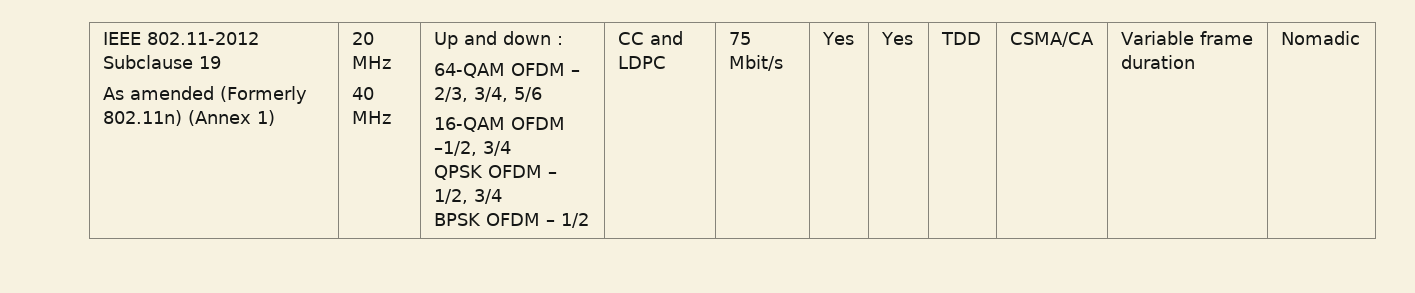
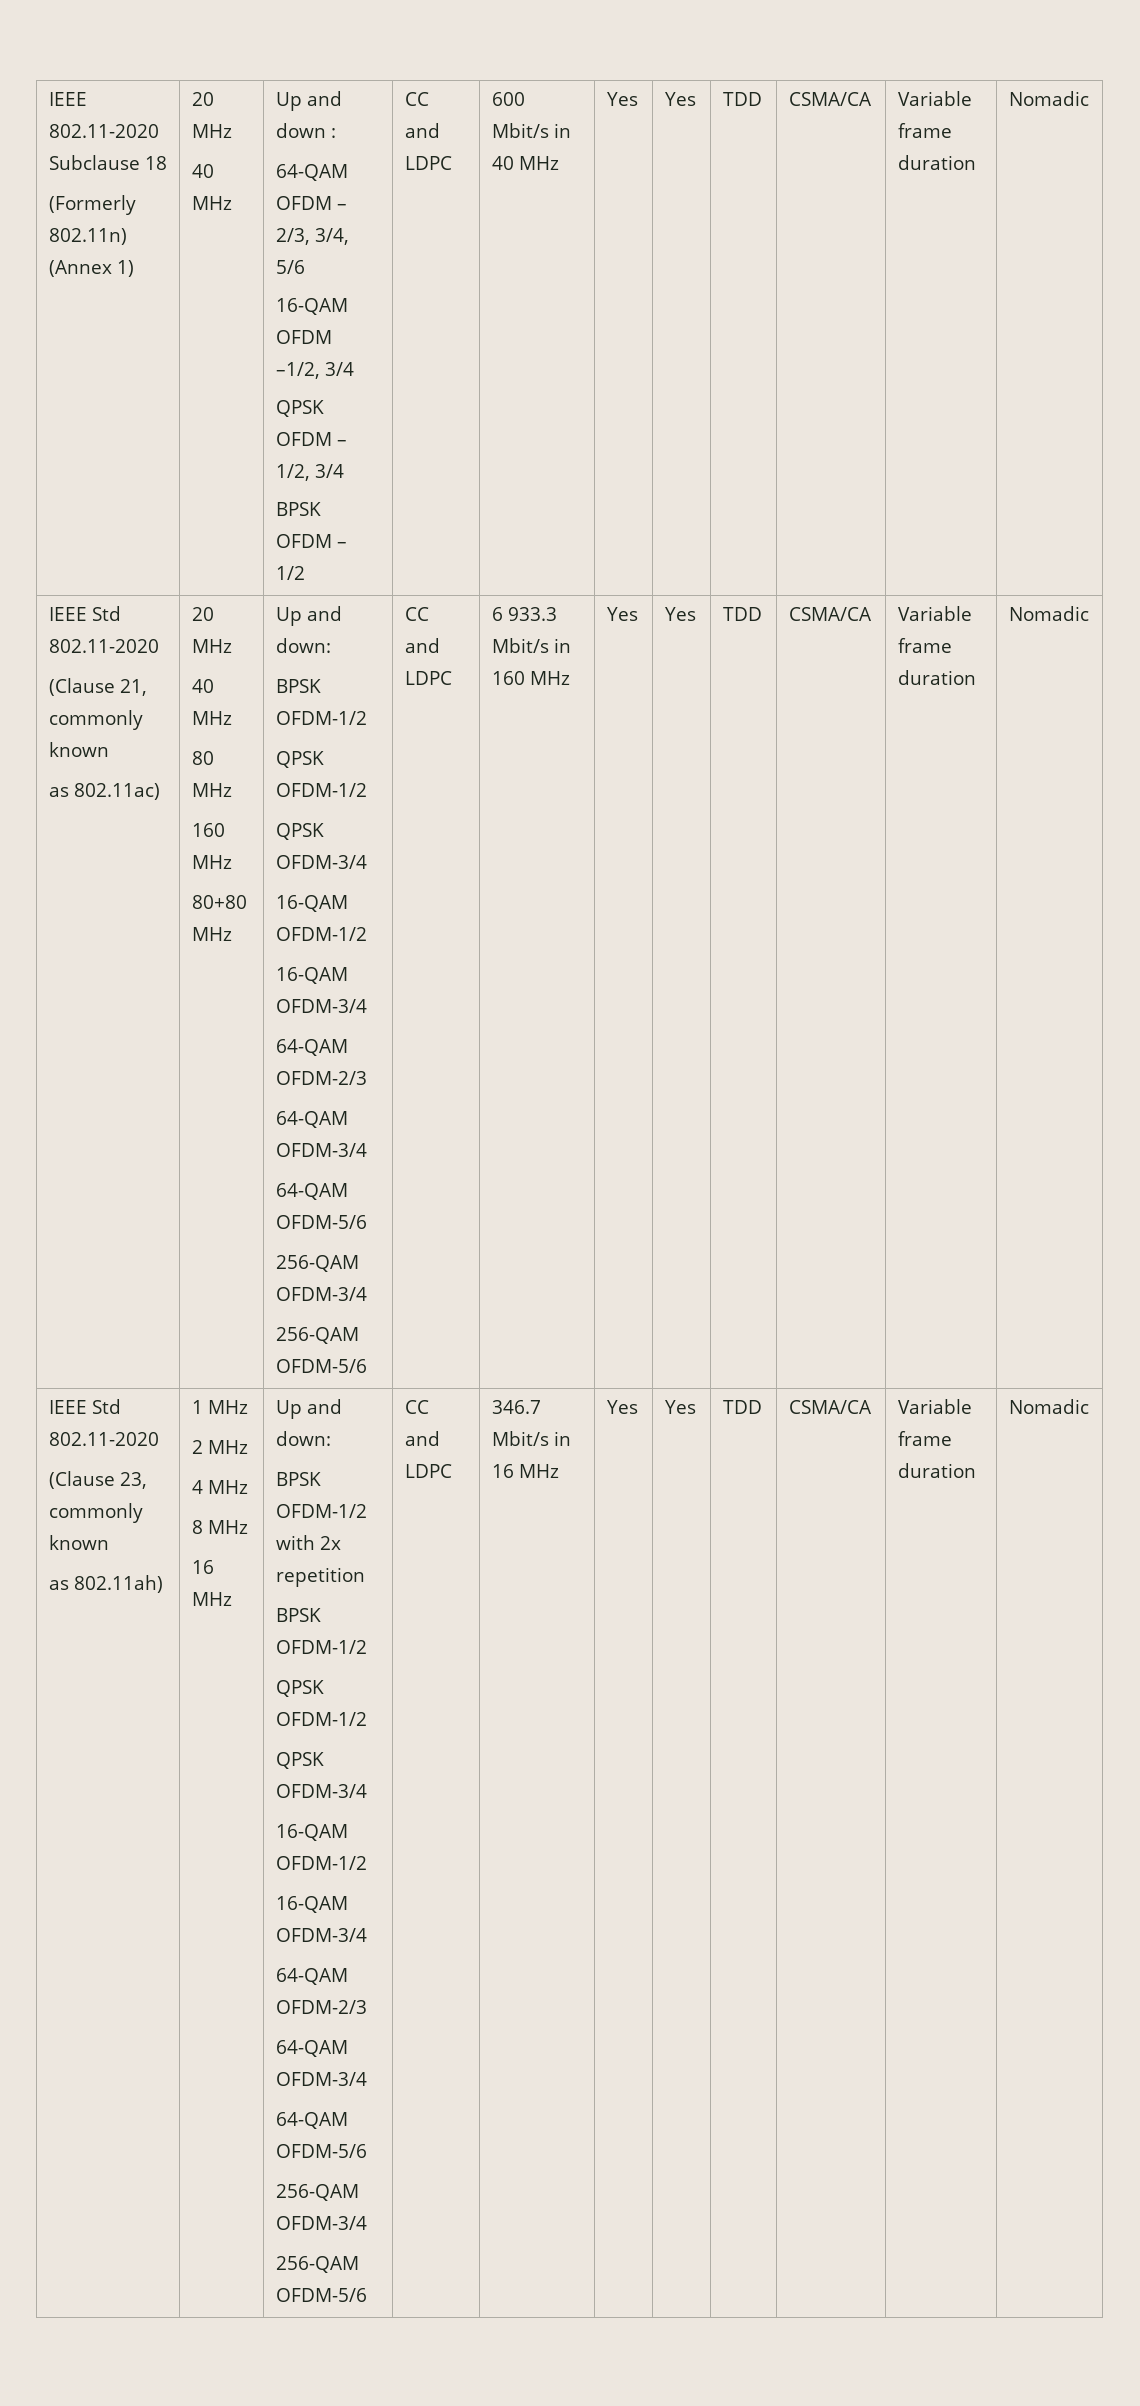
- IEEE 802.11-2012 Subclause 19
- As amended (Formerly 802.11n) (Annex 1)
+ IEEE 802.11-2020 Subclause 18
+ (Formerly 802.11n) (Annex 1)
- 75 Mbit/s | Yes | Yes | TDD | CSMA/CA | Variable frame duration | Nomadic
+ 600 Mbit/s in 40 MHz | Yes | Yes | TDD | CSMA/CA | Variable frame duration | Nomadic
+ IEEE Std 802.11-2020
+ (Clause 21, commonly known
+ as 802.11ac) | 20 MHz
+ 40 MHz
+ 80 MHz
+ 160 MHz
+ 80+80 MHz | Up and down:
+ BPSK OFDM-1/2
+ QPSK OFDM-1/2
+ QPSK OFDM-3/4
+ 16-QAM OFDM-1/2
+ 16-QAM OFDM-3/4
+ 64-QAM OFDM-2/3
+ 64-QAM OFDM-3/4
+ 64-QAM OFDM-5/6
+ 256-QAM OFDM-3/4
+ 256-QAM OFDM-5/6 | CC and LDPC | 6 933.3 Mbit/s in 160 MHz | Yes | Yes | TDD | CSMA/CA | Variable frame duration | Nomadic
+ IEEE Std 802.11-2020
+ (Clause 23, commonly known
+ as 802.11ah) | 1 MHz
+ 2 MHz
+ 4 MHz
+ 8 MHz
+ 16 MHz | Up and down:
+ BPSK OFDM-1/2 with 2x repetition
+ BPSK OFDM-1/2
+ QPSK OFDM-1/2
+ QPSK OFDM-3/4
+ 16-QAM OFDM-1/2
+ 16-QAM OFDM-3/4
+ 64-QAM OFDM-2/3
+ 64-QAM OFDM-3/4
+ 64-QAM OFDM-5/6
+ 256-QAM OFDM-3/4
+ 256-QAM OFDM-5/6 | CC and LDPC | 346.7 Mbit/s in 16 MHz | Yes | Yes | TDD | CSMA/CA | Variable frame duration | Nomadic

